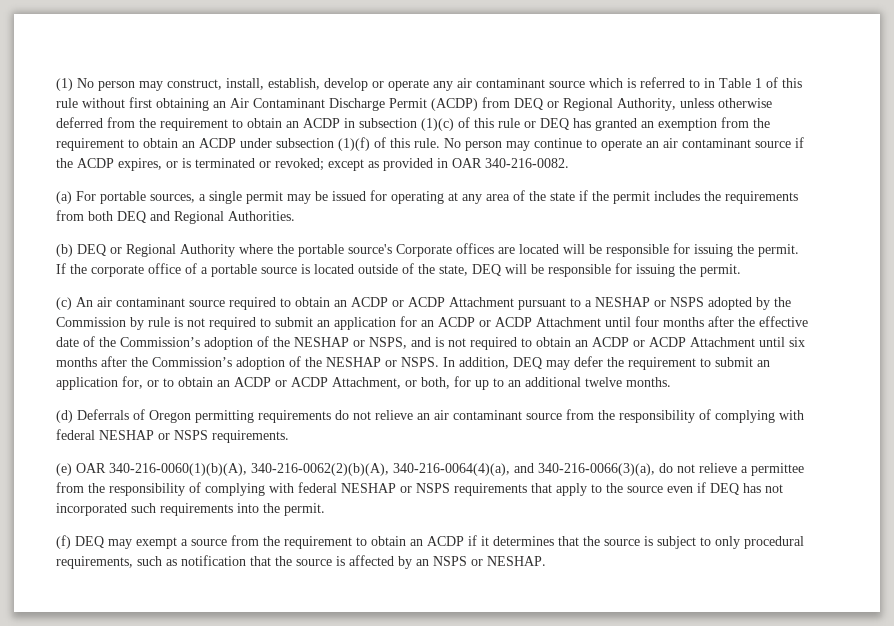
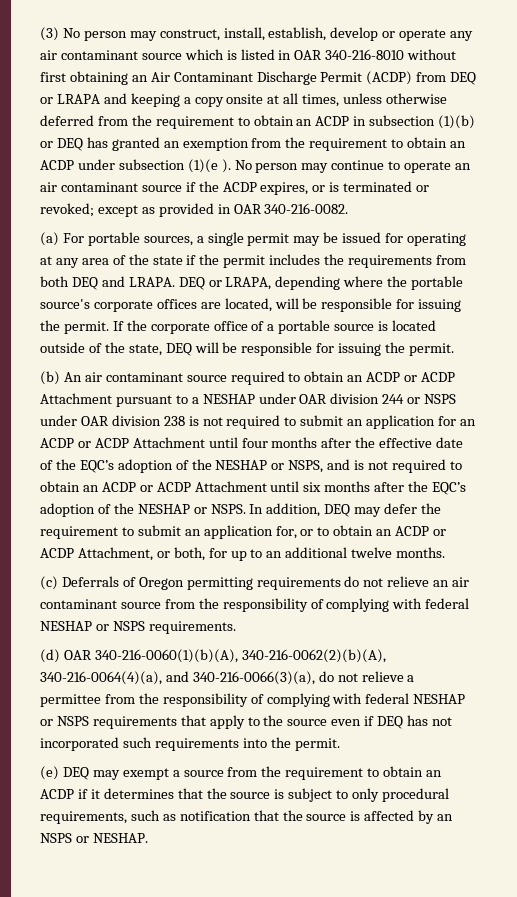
- (1) No person may construct, install, establish, develop or operate any air contaminant source which is referred to in Table 1 of this rule without first obtaining an Air Contaminant Discharge Permit (ACDP) from DEQ or Regional Authority, unless otherwise deferred from the requirement to obtain an ACDP in subsection (1)(c) of this rule or DEQ has granted an exemption from the requirement to obtain an ACDP under subsection (1)(f) of this rule.
+ (3) No person may construct, install, establish, develop or operate any air contaminant source which is listed in OAR 340-216-8010 without first obtaining an Air Contaminant Discharge Permit (ACDP) from DEQ or LRAPA and keeping a copy onsite at all times, unless otherwise deferred from the requirement to obtain an ACDP in subsection (1)(b) or DEQ has granted an exemption from the requirement to obtain an ACDP under subsection (1)(e ).
- (a) For portable sources, a single permit may be issued for operating at any area of the state if the permit includes the requirements from both DEQ and Regional Authorities.
- (b) DEQ or Regional Authority where the portable source's Corporate offices are located will be responsible for issuing the permit.
+ (a) For portable sources, a single permit may be issued for operating at any area of the state if the permit includes the requirements from both DEQ and LRAPA. DEQ or LRAPA, depending where the portable source's corporate offices are located, will be responsible for issuing the permit.
- (c) An air contaminant source required to obtain an ACDP or ACDP Attachment pursuant to a NESHAP or NSPS adopted by the Commission by rule is not required to submit an application for an ACDP or ACDP Attachment until four months after the effective date of the Commission’s adoption of the NESHAP or NSPS, and is not required to obtain an ACDP or ACDP Attachment until six months after the Commission’s adoption of the NESHAP or NSPS.
+ (b) An air contaminant source required to obtain an ACDP or ACDP Attachment pursuant to a NESHAP under OAR division 244 or NSPS under OAR division 238 is not required to submit an application for an ACDP or ACDP Attachment until four months after the effective date of the EQC’s adoption of the NESHAP or NSPS, and is not required to obtain an ACDP or ACDP Attachment until six months after the EQC’s adoption of the NESHAP or NSPS.
- (d) Deferrals of Oregon permitting requirements do not relieve an air contaminant source from the responsibility of complying with federal NESHAP or NSPS requirements.
+ (c) Deferrals of Oregon permitting requirements do not relieve an air contaminant source from the responsibility of complying with federal NESHAP or NSPS requirements.
- (e) OAR 340-216-0060(1)(b)(A), 340-216-0062(2)(b)(A), 340-216-0064(4)(a), and 340-216-0066(3)(a), do not relieve a permittee from the responsibility of complying with federal NESHAP or NSPS requirements that apply to the source even if DEQ has not incorporated such requirements into the permit.
+ (d) OAR 340-216-0060(1)(b)(A), 340-216-0062(2)(b)(A), 340-216-0064(4)(a), and 340-216-0066(3)(a), do not relieve a permittee from the responsibility of complying with federal NESHAP or NSPS requirements that apply to the source even if DEQ has not incorporated such requirements into the permit.
- (f) DEQ may exempt a source from the requirement to obtain an ACDP if it determines that the source is subject to only procedural requirements, such as notification that the source is affected by an NSPS or NESHAP.
+ (e) DEQ may exempt a source from the requirement to obtain an ACDP if it determines that the source is subject to only procedural requirements, such as notification that the source is affected by an NSPS or NESHAP.

